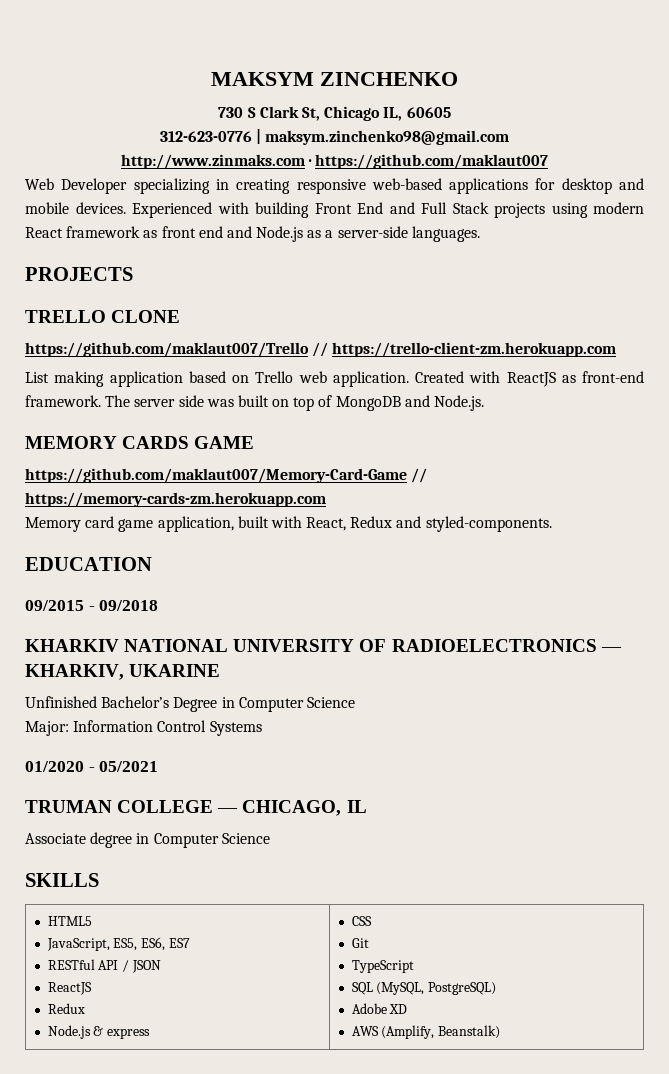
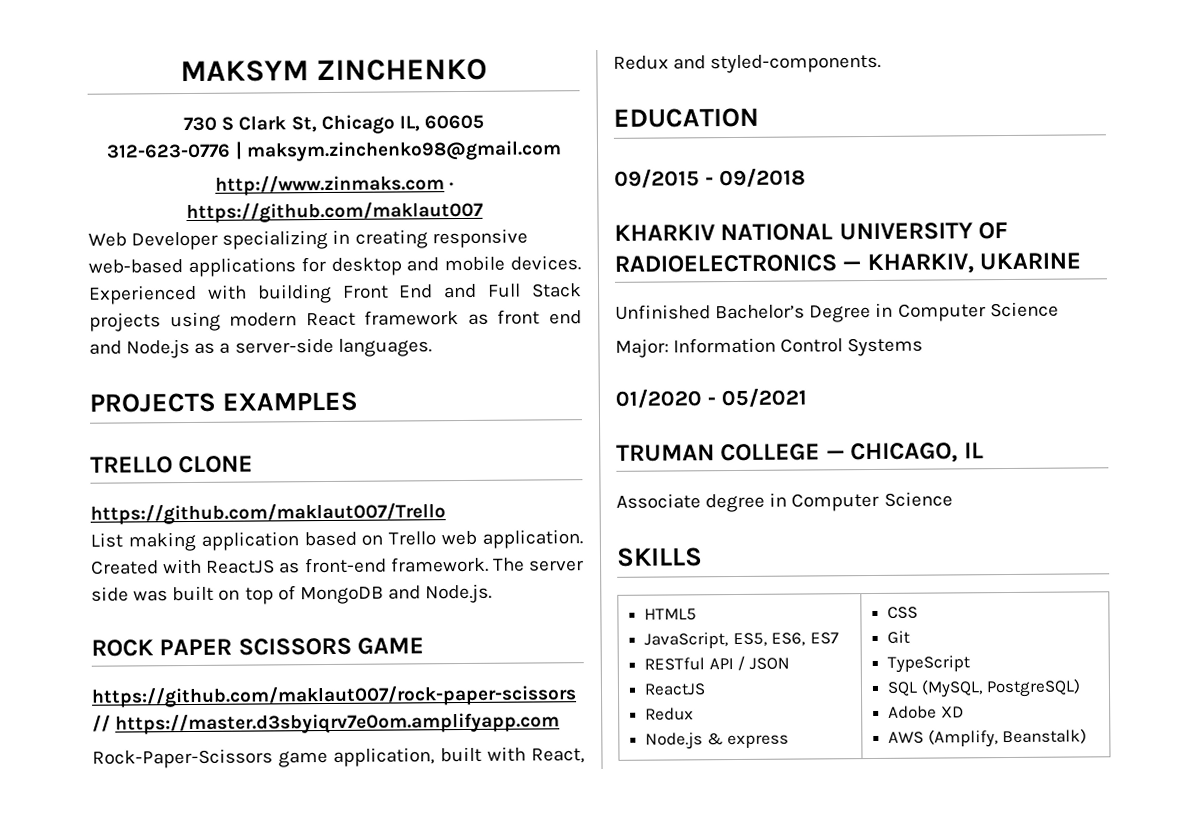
- PROJECTS
+ PROJECTS EXAMPLES
- https://github.com/maklaut007/Trello // https://trello-client-zm.herokuapp.com
+ https://github.com/maklaut007/Trello
- MEMORY CARDS GAME
- https://github.com/maklaut007/Memory-Card-Game // https://memory-cards-zm.herokuapp.com
- Memory card game application, built with React, Redux and styled-components.
+ ROCK PAPER SCISSORS GAME
+ https://github.com/maklaut007/rock-paper-scissors // https://master.d3sbyiqrv7e0om.amplifyapp.com
+ Rock-Paper-Scissors game application, built with React, Redux and styled-components.

